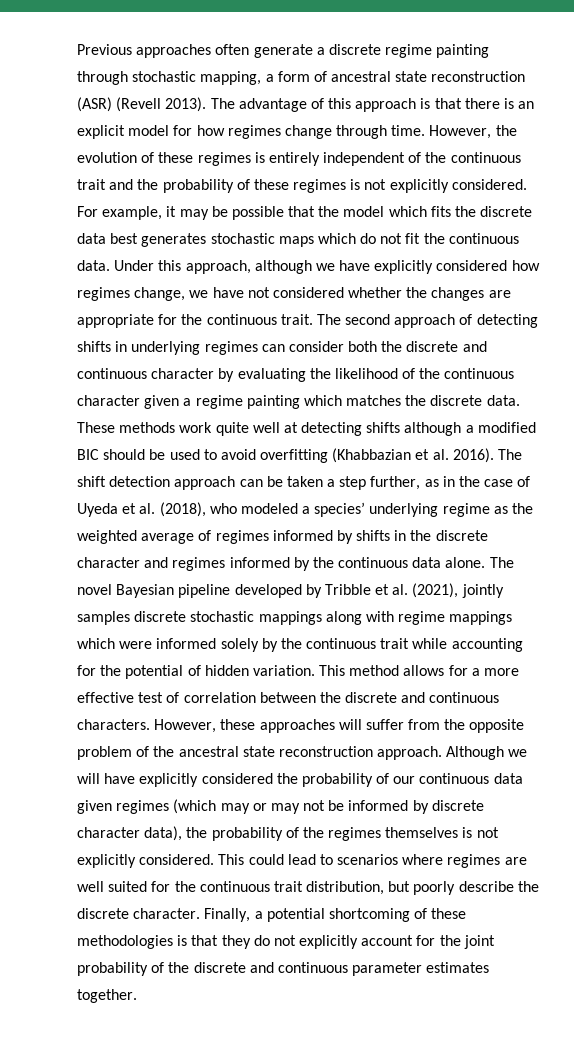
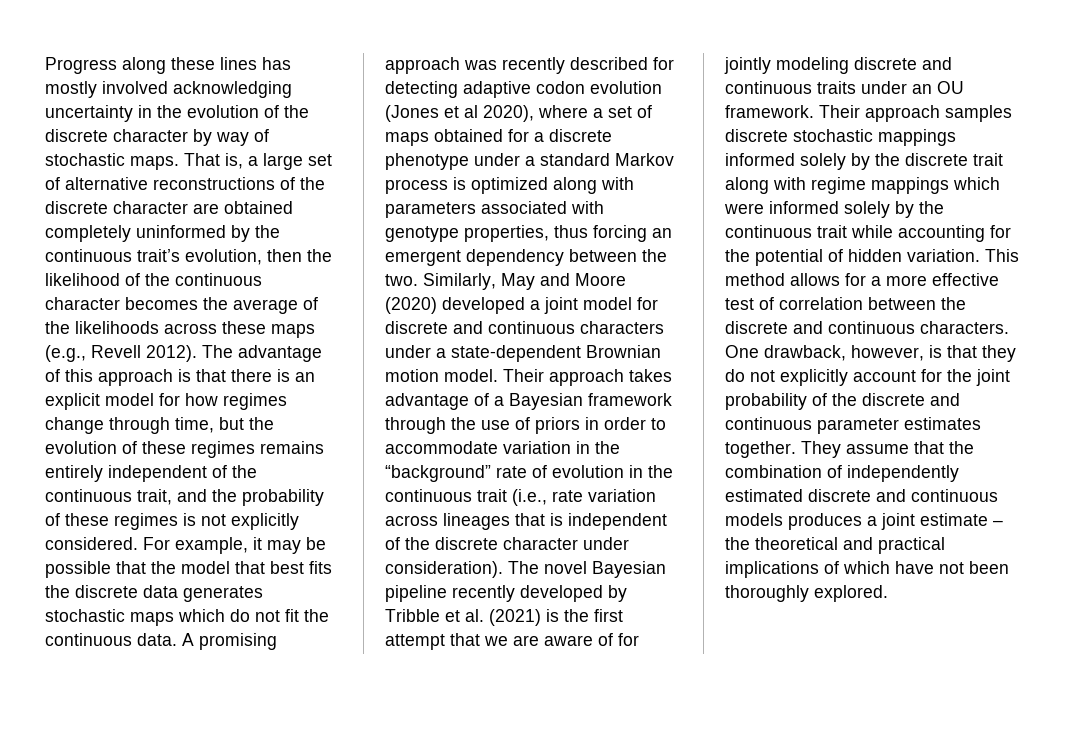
- Previous approaches often generate a discrete regime painting through stochastic mapping, a form of ancestral state reconstruction (ASR) (Revell 2013).
+ Progress along these lines has mostly involved acknowledging uncertainty in the evolution of the discrete character by way of stochastic maps. That is, a large set of alternative reconstructions of the discrete character are obtained completely uninformed by the continuous trait’s evolution, then the likelihood of the continuous character becomes the average of the likelihoods across these maps (e.g., Revell 2012).
- The advantage of this approach is that there is an explicit model for how regimes change through time. However, the evolution of these regimes is entirely independent of the continuous trait and the probability of these regimes is not explicitly considered.
+ The advantage of this approach is that there is an explicit model for how regimes change through time, but the evolution of these regimes remains entirely independent of the continuous trait, and the probability of these regimes is not explicitly considered.
- For example, it may be possible that the model which fits the discrete data best generates stochastic maps which do not fit the continuous data.
+ For example, it may be possible that the model that best fits the discrete data generates stochastic maps which do not fit the continuous data.
- Under this approach, although we have explicitly considered how regimes change, we have not considered whether the changes are appropriate for the continuous trait. The second approach of detecting shifts in underlying regimes can consider both the discrete and continuous character by evaluating the likelihood of the continuous character given a regime painting which matches the discrete data. These methods work quite well at detecting shifts although a modified BIC should be used to avoid overfitting (Khabbazian et al. 2016). The shift detection approach can be taken a step further, as in the case of Uyeda et al. (2018), who modeled a species’ underlying regime as the weighted average of regimes informed by shifts in the discrete character and regimes informed by the continuous data alone.
+ A promising approach was recently described for detecting adaptive codon evolution (Jones et al 2020), where a set of maps obtained for a discrete phenotype under a standard Markov process is optimized along with parameters associated with genotype properties, thus forcing an emergent dependency between the two. Similarly, May and Moore (2020) developed a joint model for discrete and continuous characters under a state-dependent Brownian motion model. Their approach takes advantage of a Bayesian framework through the use of priors in order to accommodate variation in the “background” rate of evolution in the continuous trait (i.e., rate variation across lineages that is independent of the discrete character under consideration).
- The novel Bayesian pipeline developed by Tribble et al. (2021), jointly samples discrete stochastic mappings along with regime mappings which were informed solely by the continuous trait while accounting for the potential of hidden variation.
+ The novel Bayesian pipeline recently developed by Tribble et al. (2021) is the first attempt that we are aware of for jointly modeling discrete and continuous traits under an OU framework. Their approach samples discrete stochastic mappings informed solely by the discrete trait along with regime mappings which were informed solely by the continuous trait while accounting for the potential of hidden variation.
- However, these approaches will suffer from the opposite problem of the ancestral state reconstruction approach. Although we will have explicitly considered the probability of our continuous data given regimes (which may or may not be informed by discrete character data), the probability of the regimes themselves is not explicitly considered. This could lead to scenarios where regimes are well suited for the continuous trait distribution, but poorly describe the discrete character. Finally, a potential shortcoming of these methodologies is that they do not explicitly account for the joint probability of the discrete and continuous parameter estimates together.
+ One drawback, however, is that they do not explicitly account for the joint probability of the discrete and continuous parameter estimates together.
+ They assume that the combination of independently estimated discrete and continuous models produces a joint estimate – the theoretical and practical implications of which have not been thoroughly explored.

